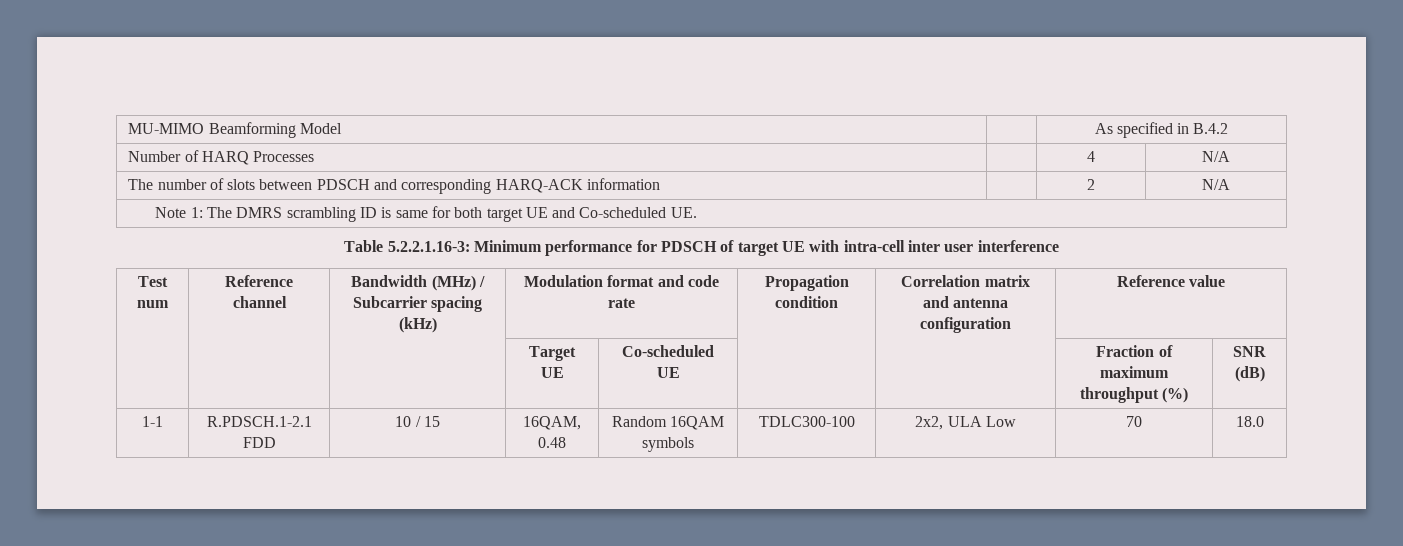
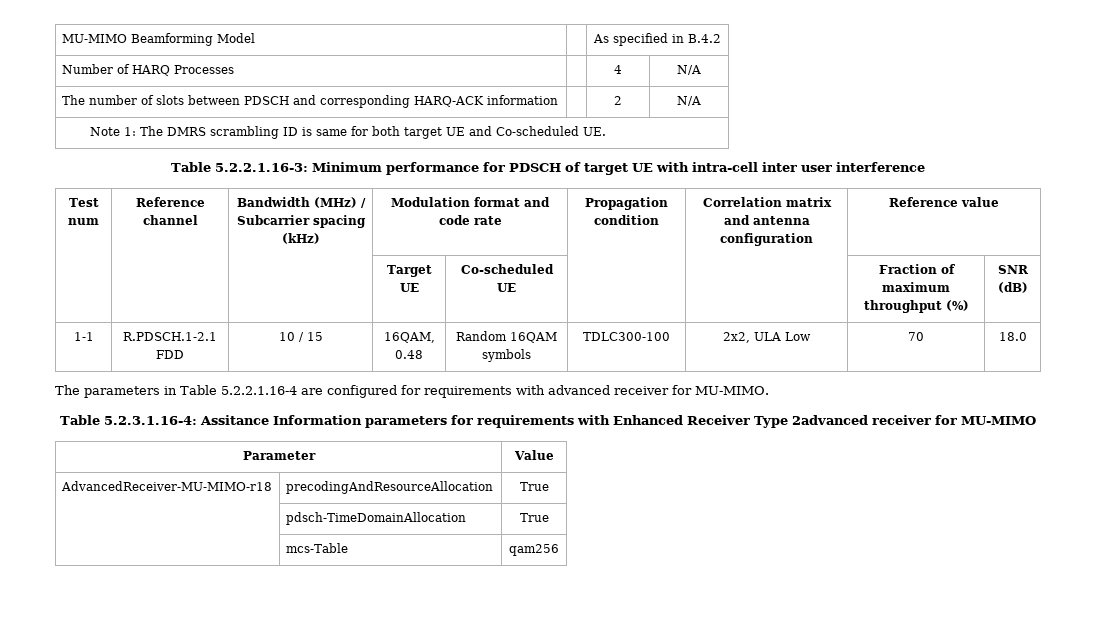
+ The parameters in Table 5.2.2.1.16-4 are configured for requirements with advanced receiver for MU-MIMO.
+ Table 5.2.3.1.16-4: Assitance Information parameters for requirements with Enhanced Receiver Type 2advanced receiver for MU-MIMO
+ Parameter | Value
+ AdvancedReceiver-MU-MIMO-r18 | precodingAndResourceAllocation | True
+ | pdsch-TimeDomainAllocation | True
+ | mcs-Table | qam256

